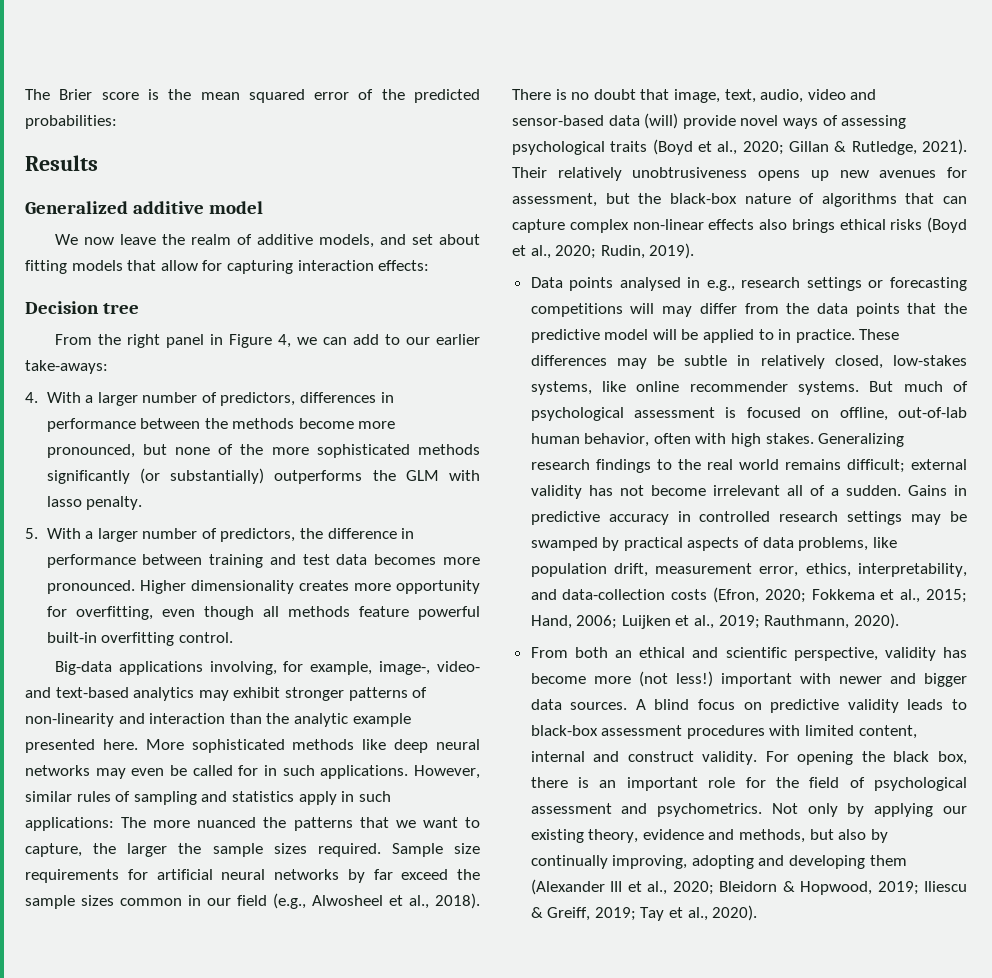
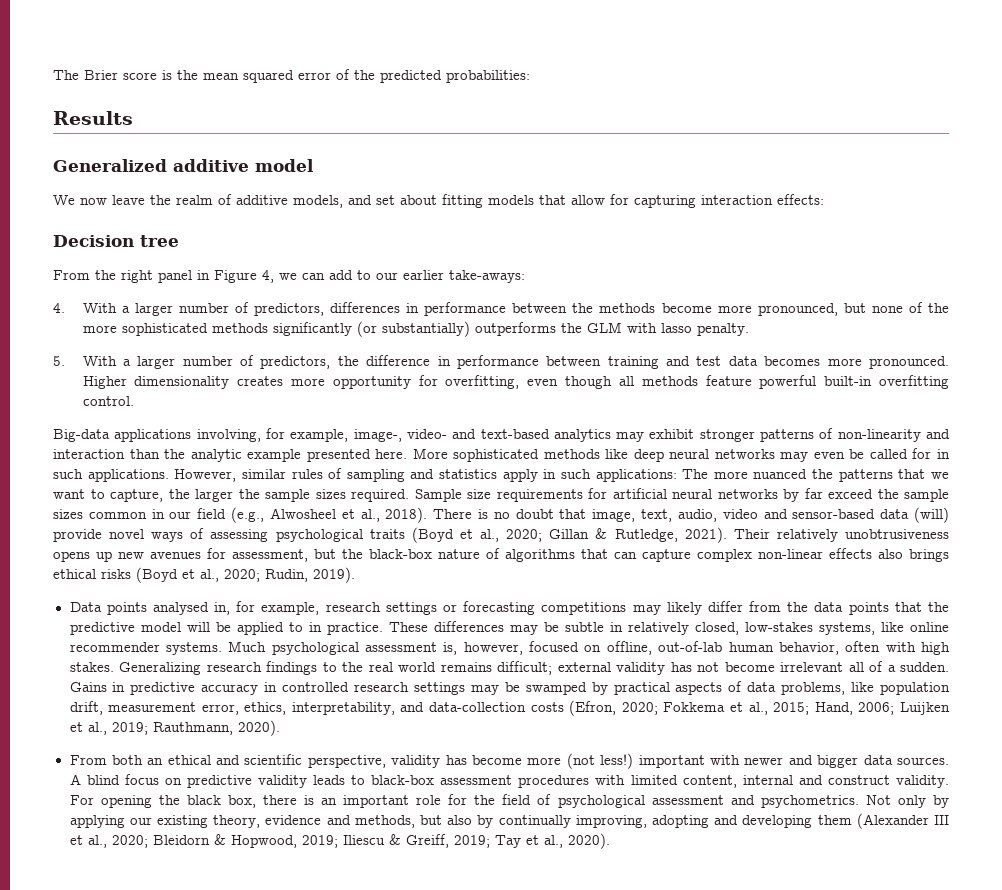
- Data points analysed in e.g., research settings or forecasting competitions will may differ from the data points that the predictive model will be applied to in practice.
+ Data points analysed in, for example, research settings or forecasting competitions may likely differ from the data points that the predictive model will be applied to in practice.
- But much of psychological assessment is focused on offline, out-of-lab human behavior, often with high stakes.
+ Much psychological assessment is, however, focused on offline, out-of-lab human behavior, often with high stakes.

